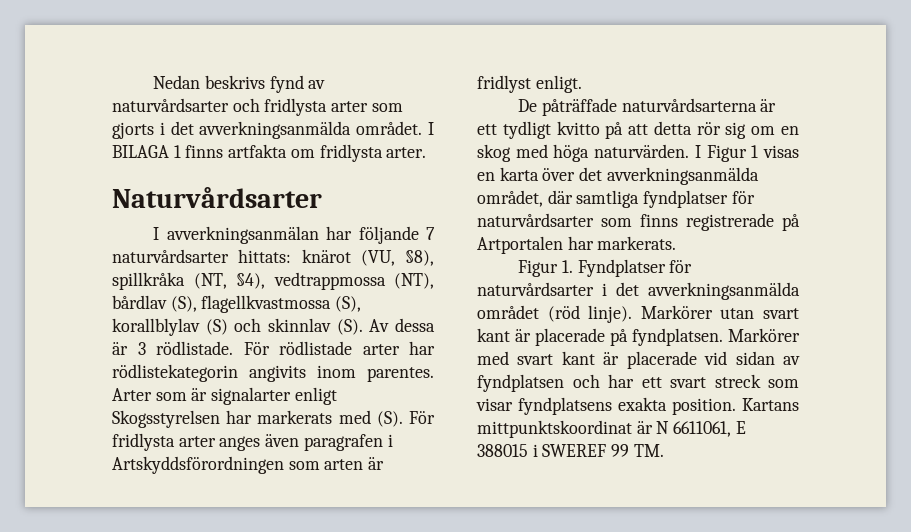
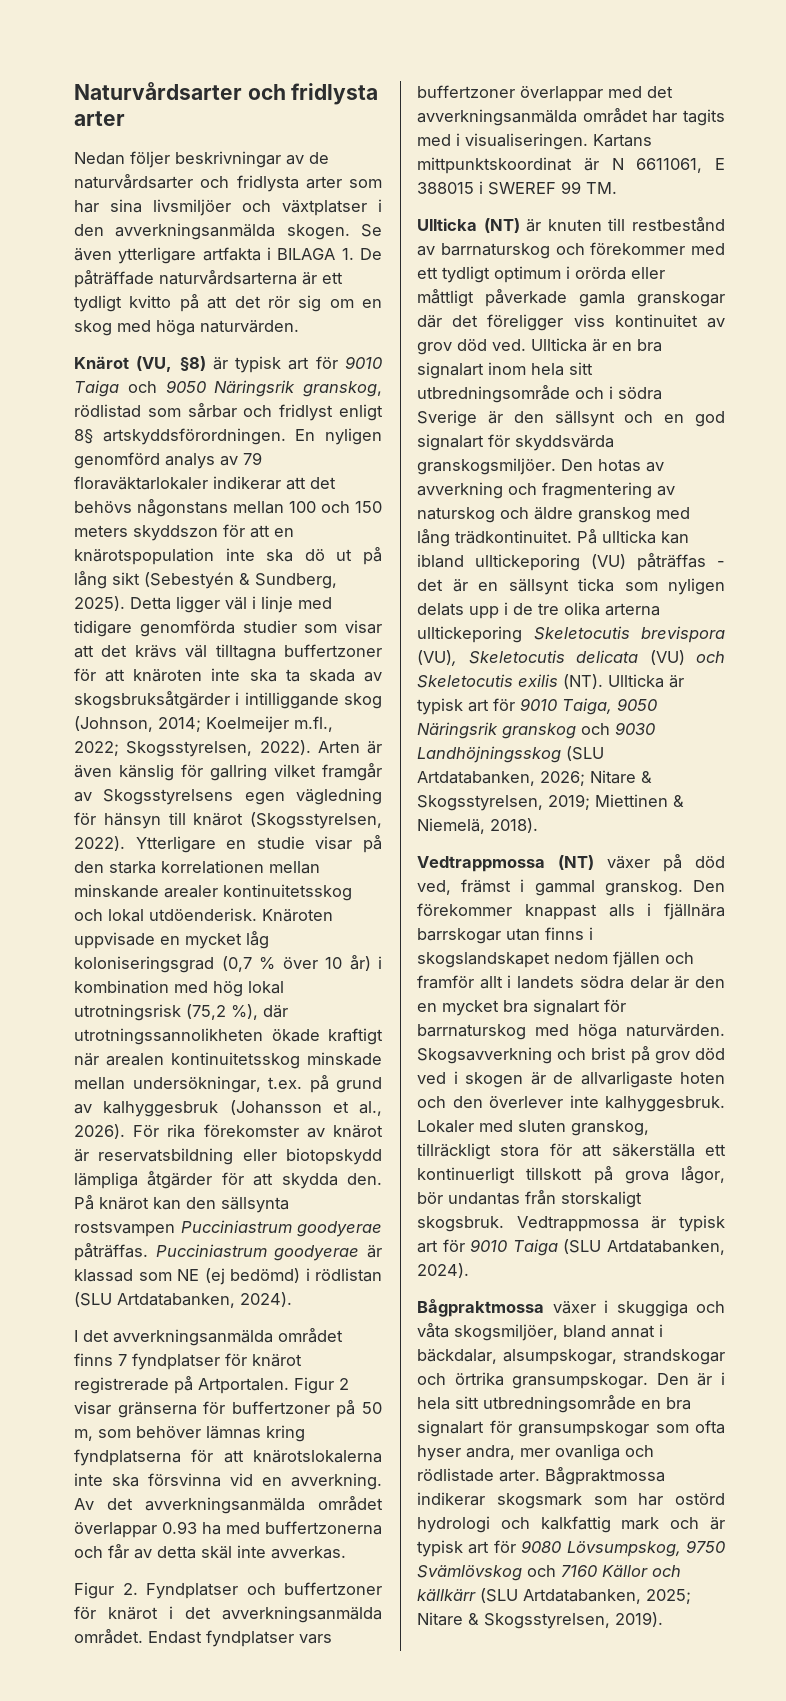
- Nedan beskrivs fynd av naturvårdsarter och fridlysta arter som gjorts i det avverkningsanmälda området. I BILAGA 1 finns artfakta om fridlysta arter.
- Naturvårdsarter
- I avverkningsanmälan har följande 7 naturvårdsarter hittats: knärot (VU, §8), spillkråka (NT, §4), vedtrappmossa (NT), bårdlav (S), flagellkvastmossa (S), korallblylav (S) och skinnlav (S). Av dessa är 3 rödlistade. För rödlistade arter har rödlistekategorin angivits inom parentes. Arter som är signalarter enligt Skogsstyrelsen har markerats med (S). För fridlysta arter anges även paragrafen i Artskyddsförordningen som arten är fridlyst enligt.
- De påträffade naturvårdsarterna är ett tydligt kvitto på att detta rör sig om en skog med höga naturvärden. I Figur 1 visas en karta över det avverkningsanmälda området, där samtliga fyndplatser för naturvårdsarter som finns registrerade på Artportalen har markerats.
- Figur 1. Fyndplatser för naturvårdsarter i det avverkningsanmälda området (röd linje). Markörer utan svart kant är placerade på fyndplatsen. Markörer med svart kant är placerade vid sidan av fyndplatsen och har ett svart streck som visar fyndplatsens exakta position.
+ Naturvårdsarter och fridlysta arter
+ Nedan följer beskrivningar av de naturvårdsarter och fridlysta arter som har sina livsmiljöer och växtplatser i den avverkningsanmälda skogen. Se även ytterligare artfakta i BILAGA 1. De påträffade naturvårdsarterna är ett tydligt kvitto på att det rör sig om en skog med höga naturvärden.
+ Knärot (VU, §8) är typisk art för 9010 Taiga och 9050 Näringsrik granskog, rödlistad som sårbar och fridlyst enligt 8§ artskyddsförordningen. En nyligen genomförd analys av 79 floraväktarlokaler indikerar att det behövs någonstans mellan 100 och 150 meters skyddszon för att en knärotspopulation inte ska dö ut på lång sikt (Sebestyén & Sundberg, 2025). Detta ligger väl i linje med tidigare genomförda studier som visar att det krävs väl tilltagna buffertzoner för att knäroten inte ska ta skada av skogsbruksåtgärder i intilliggande skog (Johnson, 2014; Koelmeijer m.fl., 2022; Skogsstyrelsen, 2022). Arten är även känslig för gallring vilket framgår av Skogsstyrelsens egen vägledning för hänsyn till knärot (Skogsstyrelsen, 2022). Ytterligare en studie visar på den starka korrelationen mellan minskande arealer kontinuitetsskog och lokal utdöenderisk. Knäroten uppvisade en mycket låg koloniseringsgrad (0,7 % över 10 år) i kombination med hög lokal utrotningsrisk (75,2 %), där utrotningssannolikheten ökade kraftigt när arealen kontinuitetsskog minskade mellan undersökningar, t.ex. på grund av kalhyggesbruk (Johansson et al., 2026). För rika förekomster av knärot är reservatsbildning eller biotopskydd lämpliga åtgärder för att skydda den. På knärot kan den sällsynta rostsvampen Pucciniastrum goodyerae påträffas. Pucciniastrum goodyerae är klassad som NE (ej bedömd) i rödlistan (SLU Artdatabanken, 2024).
+ I det avverkningsanmälda området finns 7 fyndplatser för knärot registrerade på Artportalen. Figur 2 visar gränserna för buffertzoner på 50 m, som behöver lämnas kring fyndplatserna för att knärotslokalerna inte ska försvinna vid en avverkning. Av det avverkningsanmälda området överlappar 0.93 ha med buffertzonerna och får av detta skäl inte avverkas.
+ Figur 2. Fyndplatser och buffertzoner för knärot i det avverkningsanmälda området. Endast fyndplatser vars buffertzoner överlappar med det avverkningsanmälda området har tagits med i visualiseringen.
+ Ullticka (NT) är knuten till restbestånd av barrnaturskog och förekommer med ett tydligt optimum i orörda eller måttligt påverkade gamla granskogar där det föreligger viss kontinuitet av grov död ved. Ullticka är en bra signalart inom hela sitt utbredningsområde och i södra Sverige är den sällsynt och en god signalart för skyddsvärda granskogsmiljöer. Den hotas av avverkning och fragmentering av naturskog och äldre granskog med lång trädkontinuitet. På ullticka kan ibland ulltickeporing (VU) påträffas - det är en sällsynt ticka som nyligen delats upp i de tre olika arterna ulltickeporing Skeletocutis brevispora (VU), Skeletocutis delicata (VU) och Skeletocutis exilis (NT). Ullticka är typisk art för 9010 Taiga, 9050 Näringsrik granskog och 9030 Landhöjningsskog (SLU Artdatabanken, 2026; Nitare & Skogsstyrelsen, 2019; Miettinen & Niemelä, 2018).
+ Vedtrappmossa (NT) växer på död ved, främst i gammal granskog. Den förekommer knappast alls i fjällnära barrskogar utan finns i skogslandskapet nedom fjällen och framför allt i landets södra delar är den en mycket bra signalart för barrnaturskog med höga naturvärden. Skogsavverkning och brist på grov död ved i skogen är de allvarligaste hoten och den överlever inte kalhyggesbruk. Lokaler med sluten granskog, tillräckligt stora för att säkerställa ett kontinuerligt tillskott på grova lågor, bör undantas från storskaligt skogsbruk. Vedtrappmossa är typisk art för 9010 Taiga (SLU Artdatabanken, 2024).
+ Bågpraktmossa växer i skuggiga och våta skogsmiljöer, bland annat i bäckdalar, alsumpskogar, strandskogar och örtrika gransumpskogar. Den är i hela sitt utbredningsområde en bra signalart för gransumpskogar som ofta hyser andra, mer ovanliga och rödlistade arter. Bågpraktmossa indikerar skogsmark som har ostörd hydrologi och kalkfattig mark och är typisk art för 9080 Lövsumpskog, 9750 Svämlövskog och 7160 Källor och källkärr (SLU Artdatabanken, 2025; Nitare & Skogsstyrelsen, 2019).

